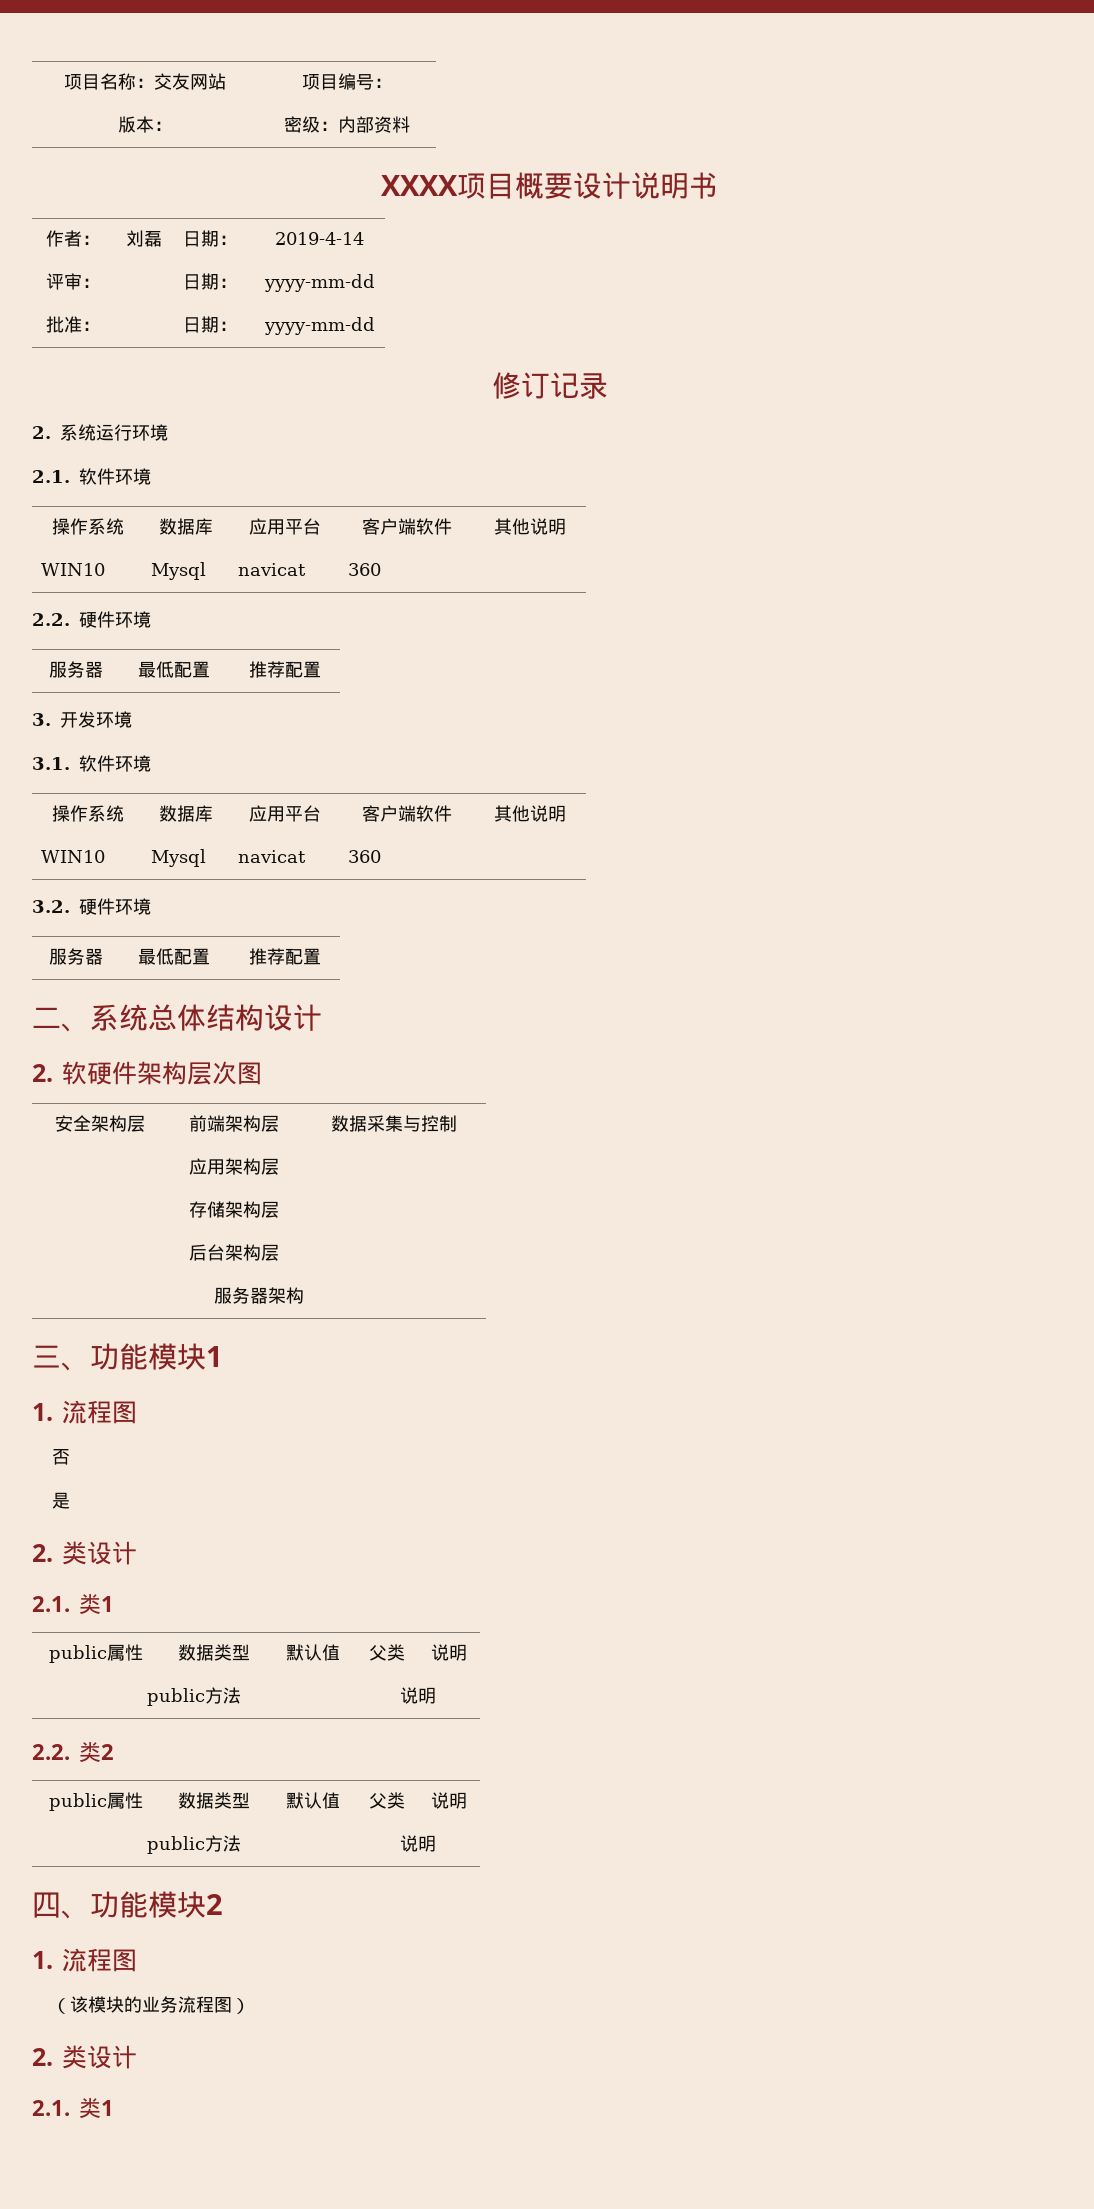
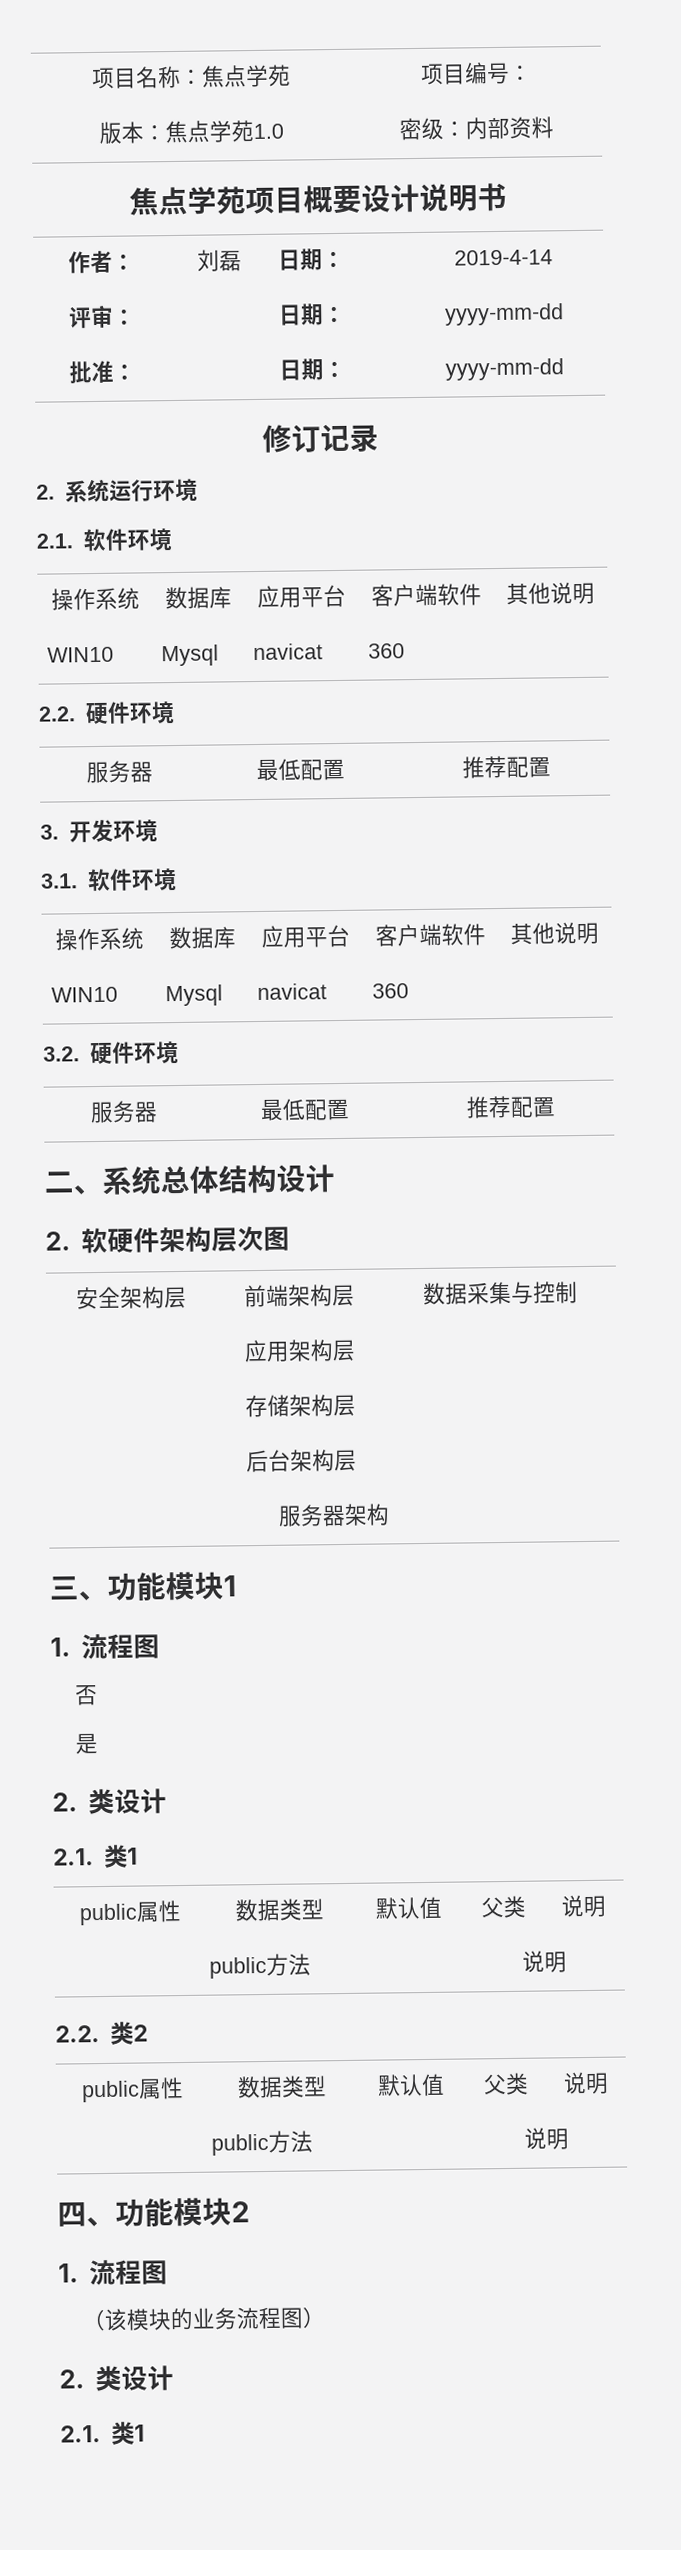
- 项目名称：交友网站 | 项目编号：
+ 项目名称：焦点学苑 | 项目编号：
- 版本： | 密级：内部资料
+ 版本：焦点学苑1.0 | 密级：内部资料
- XXXX项目概要设计说明书
+ 焦点学苑项目概要设计说明书

